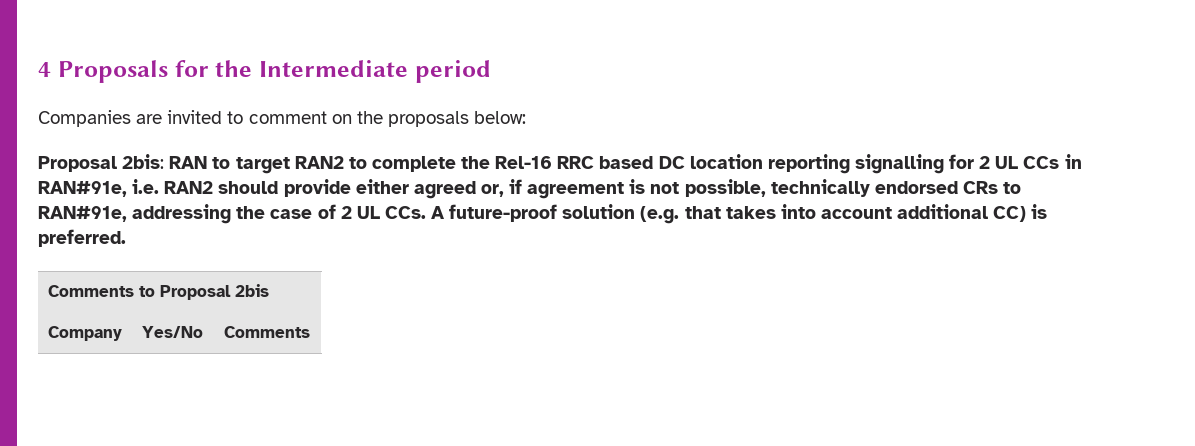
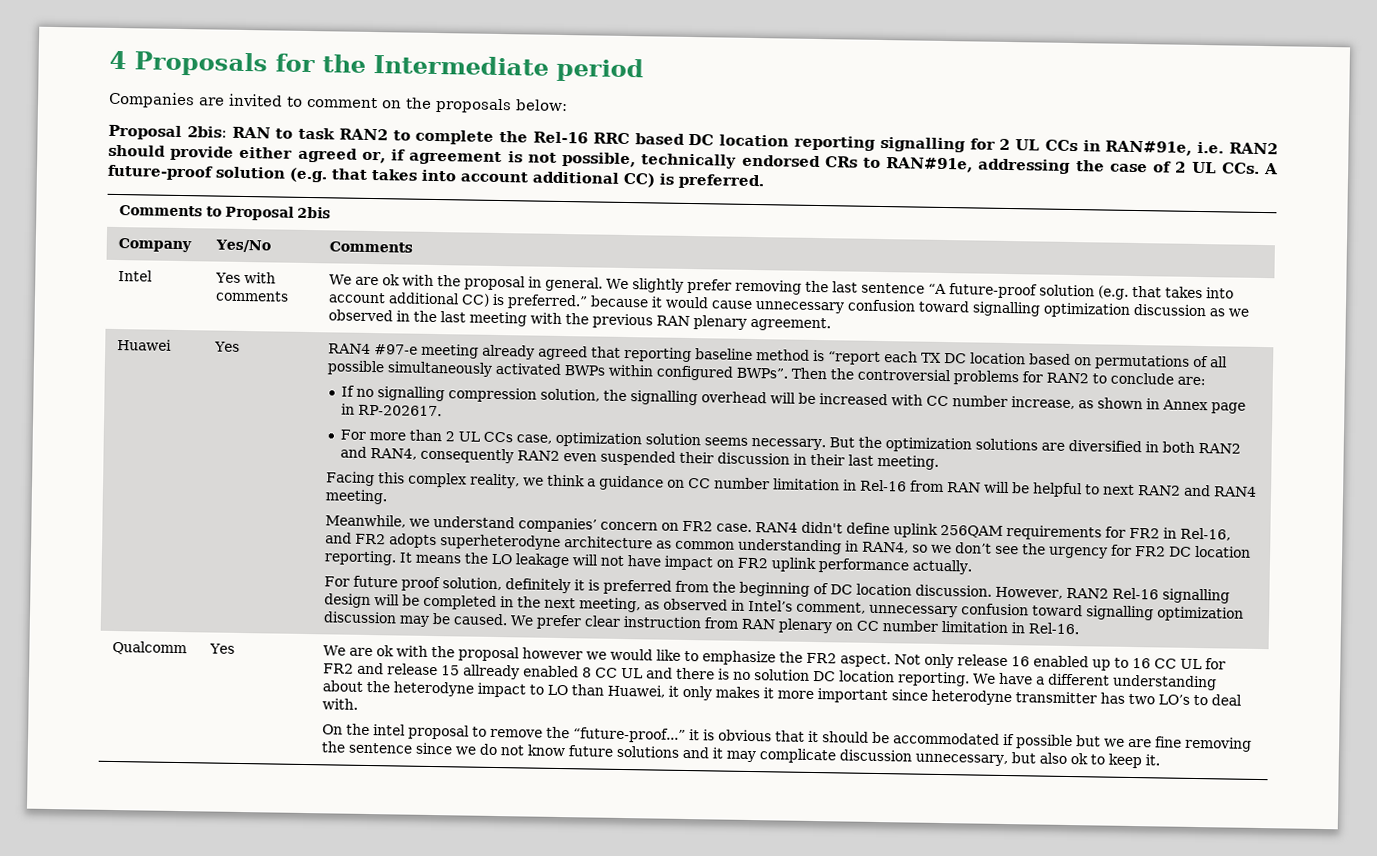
- Proposal 2bis: RAN to target RAN2 to complete the Rel-16 RRC based DC location reporting signalling for 2 UL CCs in RAN#91e, i.e. RAN2 should provide either agreed or, if agreement is not possible, technically endorsed CRs to RAN#91e, addressing the case of 2 UL CCs. A future-proof solution (e.g. that takes into account additional CC) is preferred.
+ Proposal 2bis: RAN to task RAN2 to complete the Rel-16 RRC based DC location reporting signalling for 2 UL CCs in RAN#91e, i.e. RAN2 should provide either agreed or, if agreement is not possible, technically endorsed CRs to RAN#91e, addressing the case of 2 UL CCs. A future-proof solution (e.g. that takes into account additional CC) is preferred.
+ Intel | Yes with comments | We are ok with the proposal in general. We slightly prefer removing the last sentence “A future-proof solution (e.g. that takes into account additional CC) is preferred.” because it would cause unnecessary confusion toward signalling optimization discussion as we observed in the last meeting with the previous RAN plenary agreement.
+ Huawei | Yes | RAN4 #97-e meeting already agreed that reporting baseline method is “report each TX DC location based on permutations of all possible simultaneously activated BWPs within configured BWPs”. Then the controversial problems for RAN2 to conclude are:
+ If no signalling compression solution, the signalling overhead will be increased with CC number increase, as shown in Annex page in RP-202617.
+ For more than 2 UL CCs case, optimization solution seems necessary. But the optimization solutions are diversified in both RAN2 and RAN4, consequently RAN2 even suspended their discussion in their last meeting.
+ Facing this complex reality, we think a guidance on CC number limitation in Rel-16 from RAN will be helpful to next RAN2 and RAN4 meeting.
+ Meanwhile, we understand companies’ concern on FR2 case. RAN4 didn't define uplink 256QAM requirements for FR2 in Rel-16, and FR2 adopts superheterodyne architecture as common understanding in RAN4, so we don’t see the urgency for FR2 DC location reporting. It means the LO leakage will not have impact on FR2 uplink performance actually.
+ For future proof solution, definitely it is preferred from the beginning of DC location discussion. However, RAN2 Rel-16 signalling design will be completed in the next meeting, as observed in Intel’s comment, unnecessary confusion toward signalling optimization discussion may be caused. We prefer clear instruction from RAN plenary on CC number limitation in Rel-16.
+ Qualcomm | Yes | We are ok with the proposal however we would like to emphasize the FR2 aspect. Not only release 16 enabled up to 16 CC UL for FR2 and release 15 allready enabled 8 CC UL and there is no solution DC location reporting. We have a different understanding about the heterodyne impact to LO than Huawei, it only makes it more important since heterodyne transmitter has two LO’s to deal with.
+ On the intel proposal to remove the “future-proof...” it is obvious that it should be accommodated if possible but we are fine removing the sentence since we do not know future solutions and it may complicate discussion unnecessary, but also ok to keep it.

